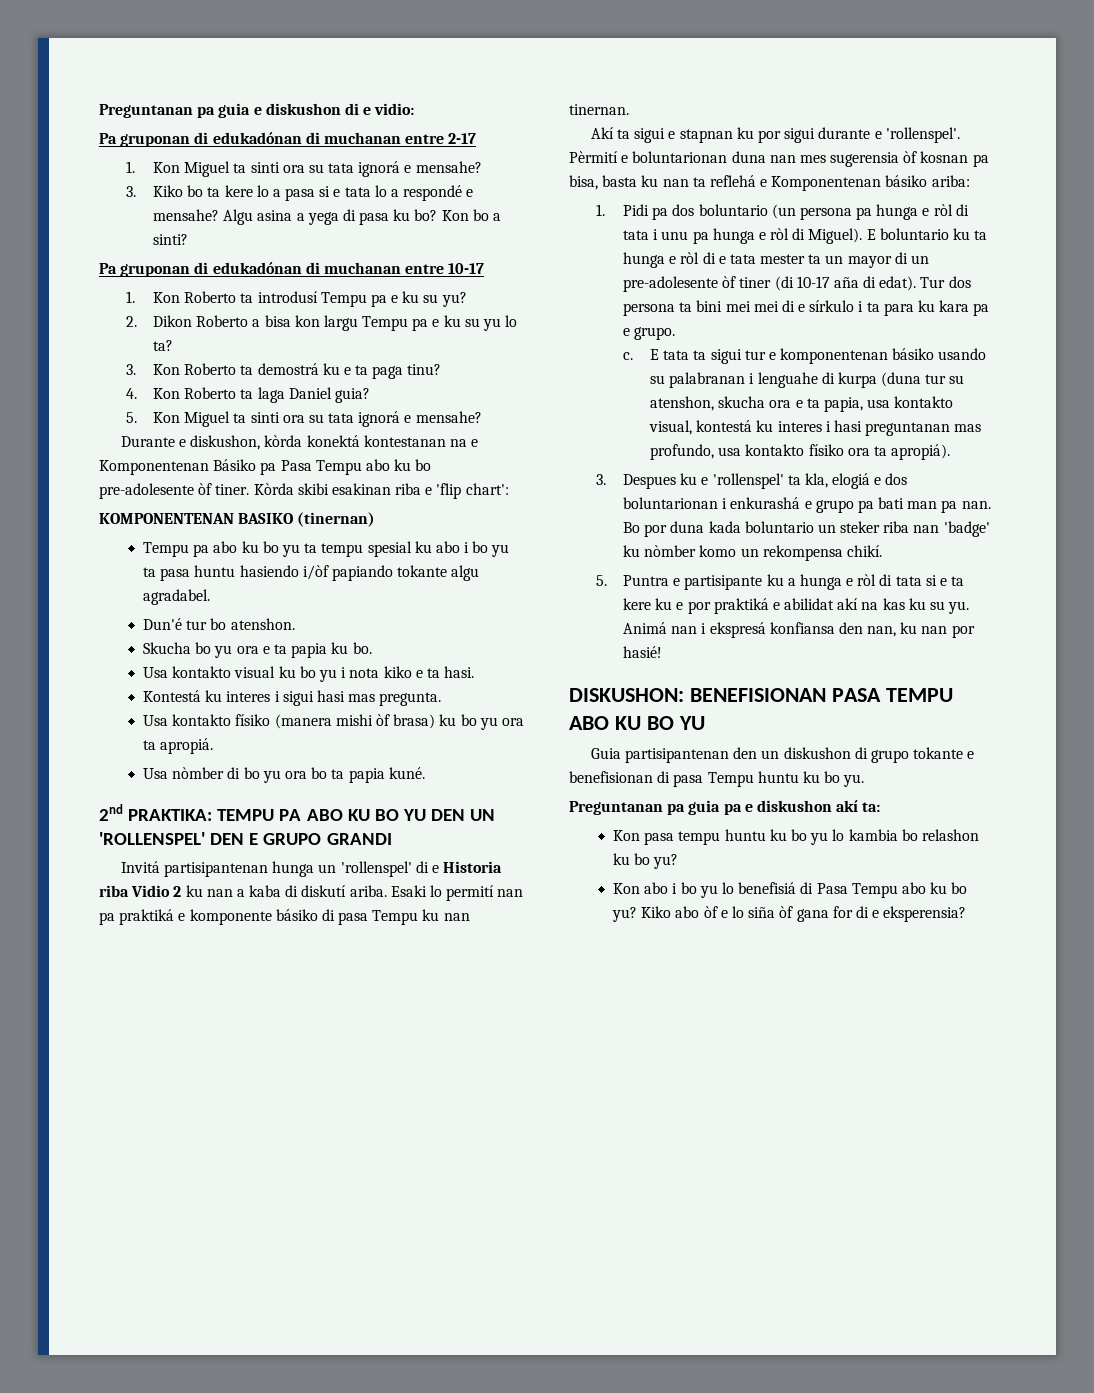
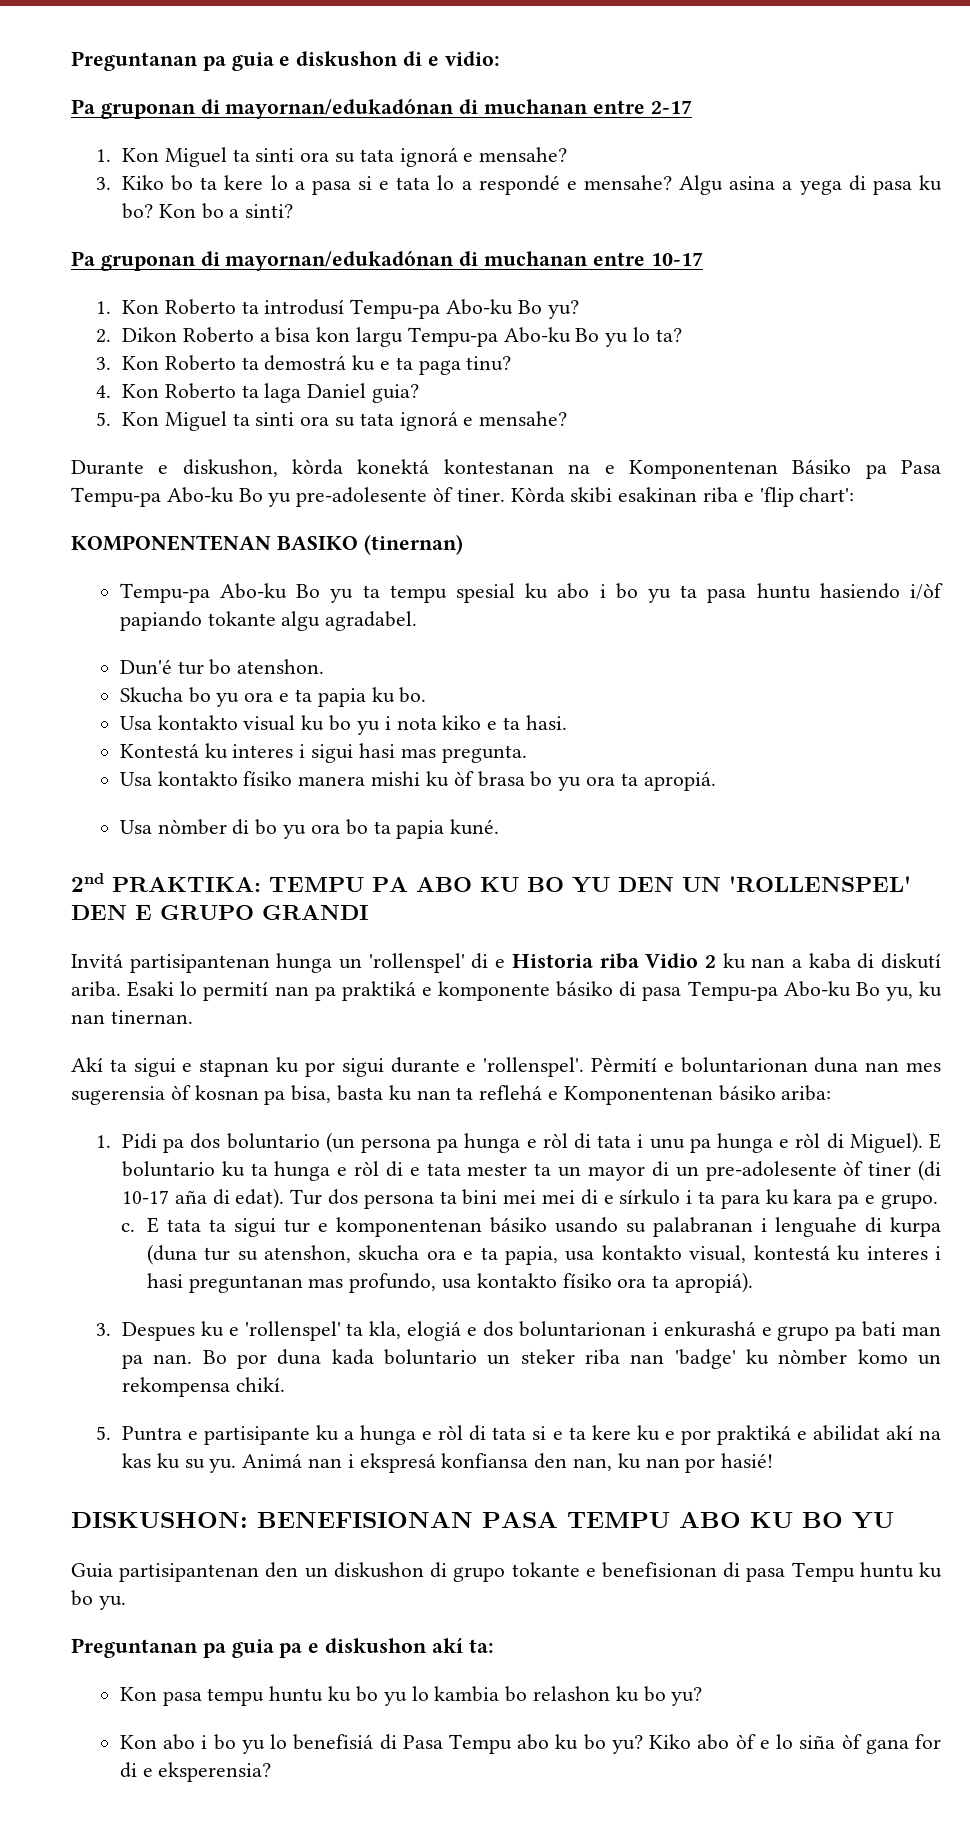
- Pa gruponan di edukadónan di muchanan entre 2-17
+ Pa gruponan di mayornan/edukadónan di muchanan entre 2-17
- Pa gruponan di edukadónan di muchanan entre 10-17
+ Pa gruponan di mayornan/edukadónan di muchanan entre 10-17
- 1. Kon Roberto ta introdusí Tempu pa e ku su yu?
+ 1. Kon Roberto ta introdusí Tempu-pa Abo-ku Bo yu?
- 2. Dikon Roberto a bisa kon largu Tempu pa e ku su yu lo ta?
+ 2. Dikon Roberto a bisa kon largu Tempu-pa Abo-ku Bo yu lo ta?
- Durante e diskushon, kòrda konektá kontestanan na e Komponentenan Básiko pa Pasa Tempu abo ku bo pre-adolesente òf tiner.
+ Durante e diskushon, kòrda konektá kontestanan na e Komponentenan Básiko pa Pasa Tempu-pa Abo-ku Bo yu pre-adolesente òf tiner.
- Tempu pa abo ku bo yu ta tempu spesial ku abo i bo yu ta pasa huntu hasiendo i/òf papiando tokante algu agradabel.
+ Tempu-pa Abo-ku Bo yu ta tempu spesial ku abo i bo yu ta pasa huntu hasiendo i/òf papiando tokante algu agradabel.
- Usa kontakto físiko (manera mishi òf brasa) ku bo yu ora ta apropiá.
+ Usa kontakto físiko manera mishi ku òf brasa bo yu ora ta apropiá.
- Esaki lo permití nan pa praktiká e komponente básiko di pasa Tempu ku nan tinernan.
+ Esaki lo permití nan pa praktiká e komponente básiko di pasa Tempu-pa Abo-ku Bo yu, ku nan tinernan.

